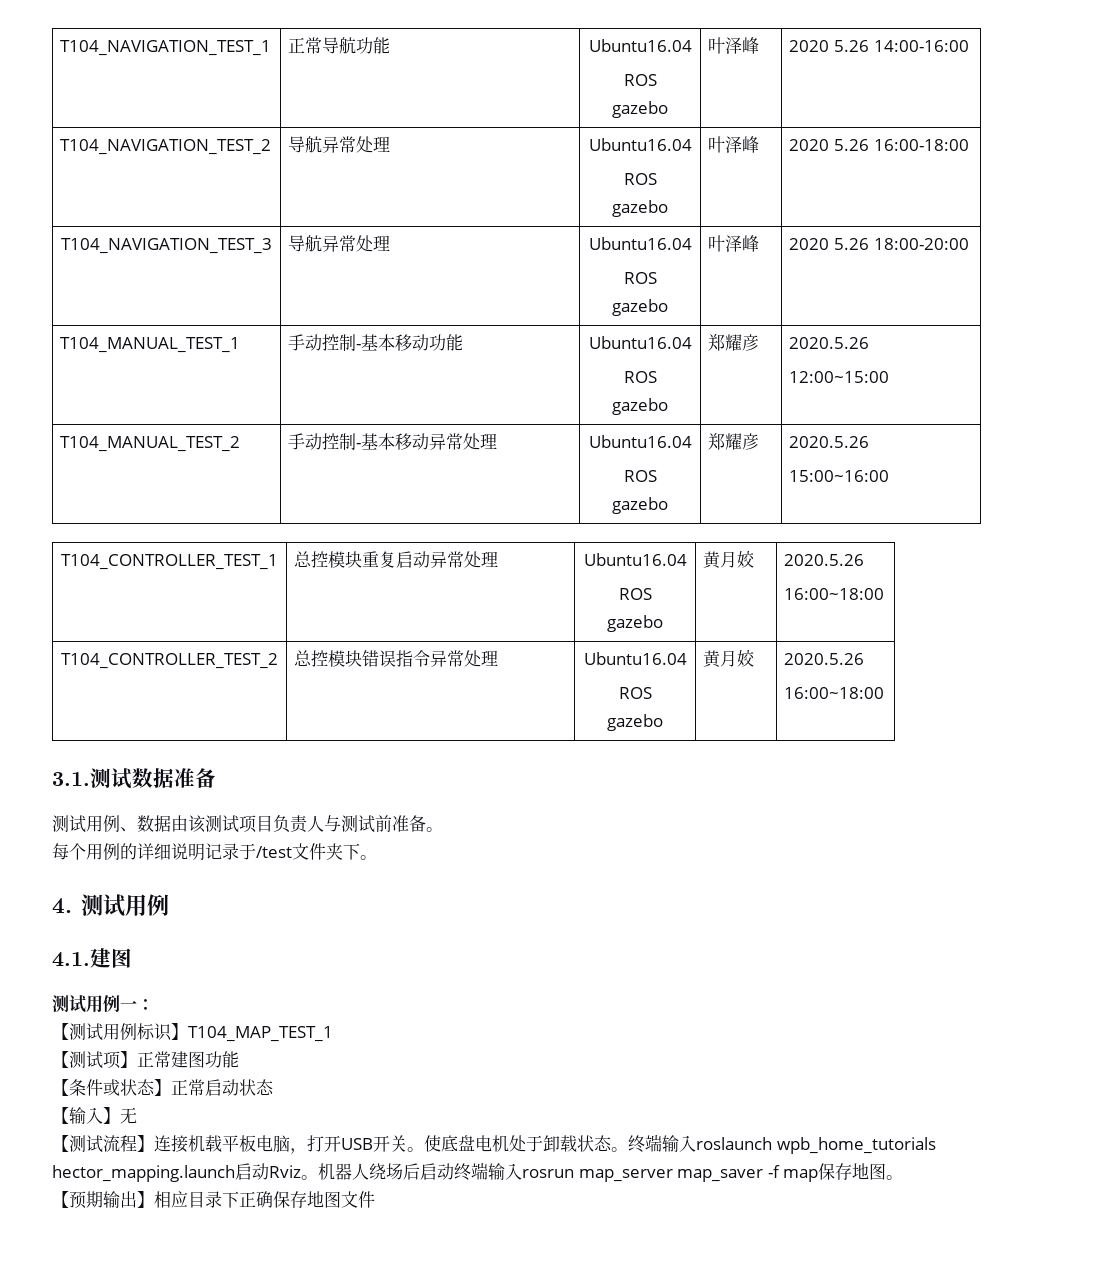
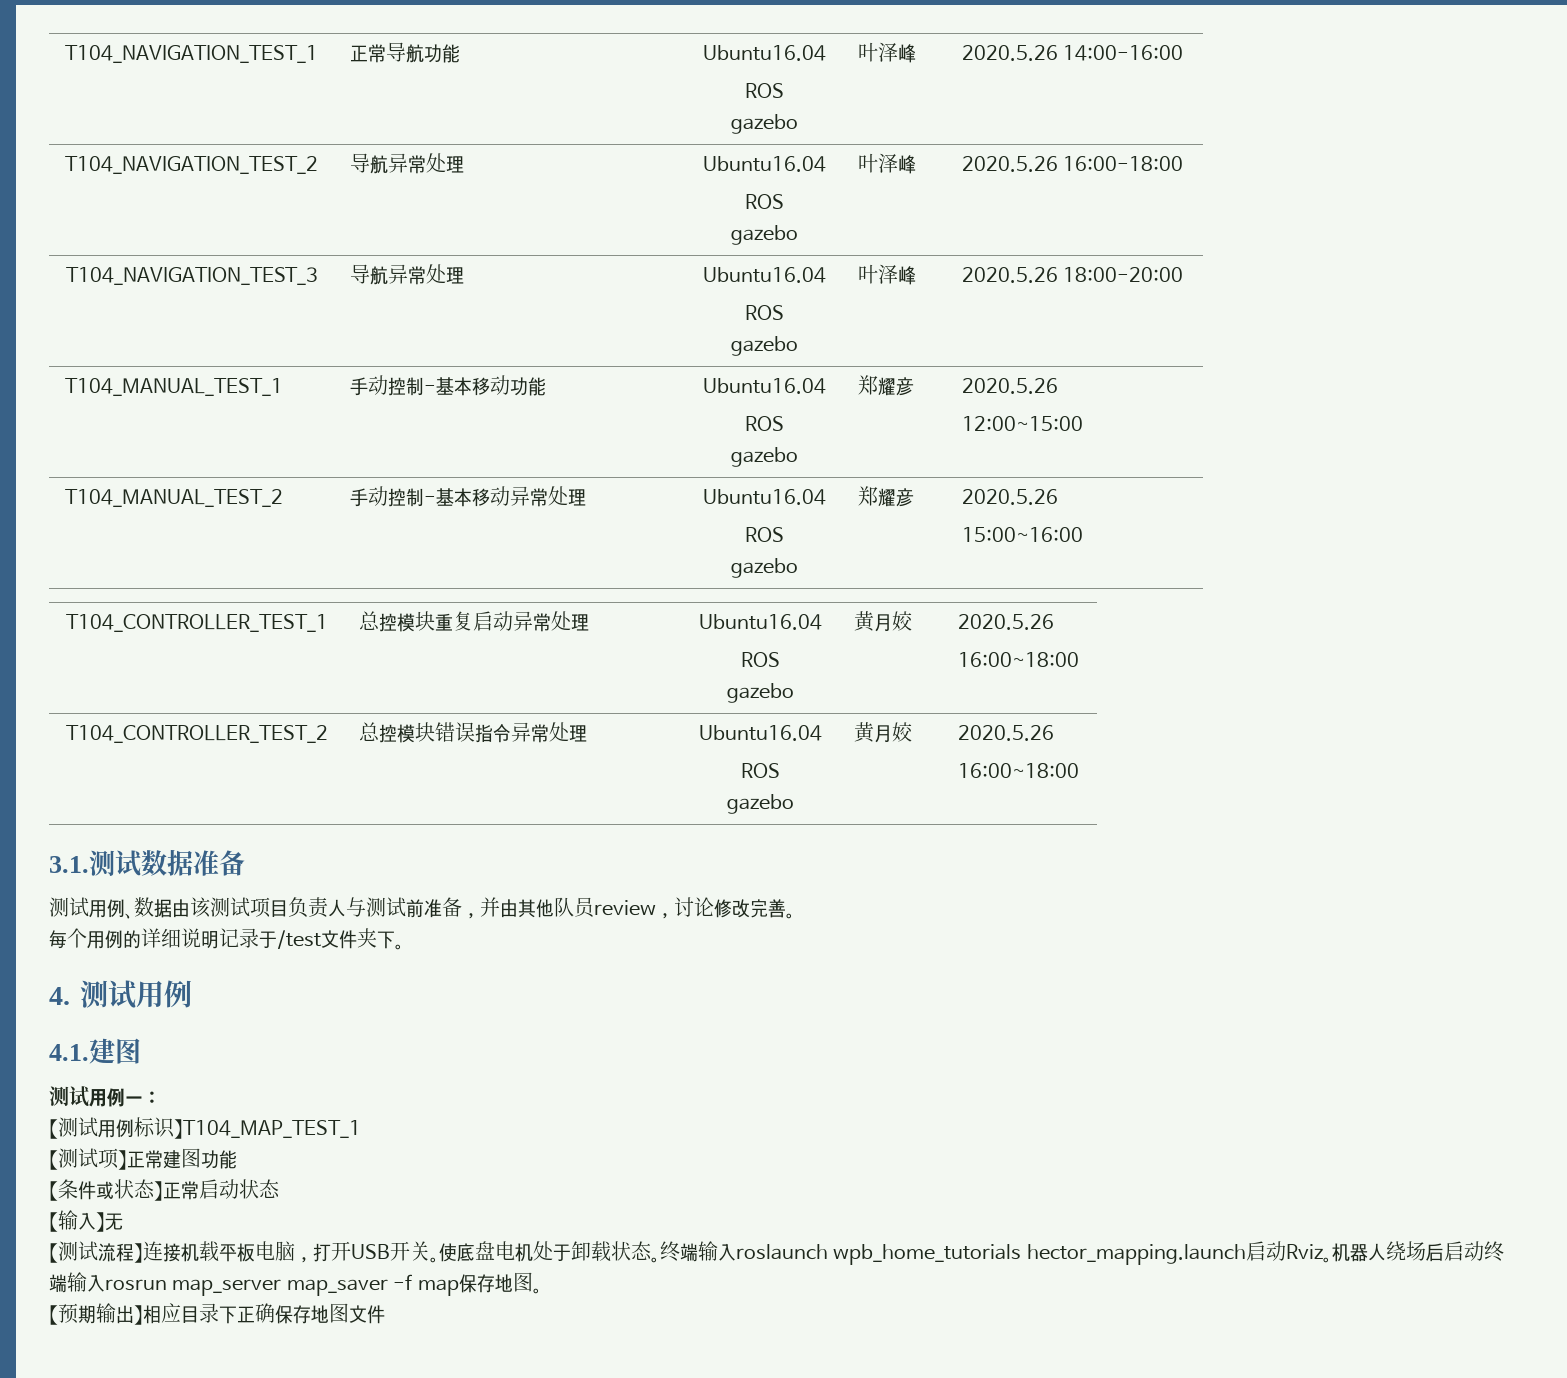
  T104_NAVIGATION_TEST_1 | 正常导航功能 | Ubuntu16.04
  ROS
- gazebo | 叶泽峰 | 2020 5.26 14:00-16:00
+ gazebo | 叶泽峰 | 2020.5.26 14:00-16:00
  T104_NAVIGATION_TEST_2 | 导航异常处理 | Ubuntu16.04
  ROS
- gazebo | 叶泽峰 | 2020 5.26 16:00-18:00
+ gazebo | 叶泽峰 | 2020.5.26 16:00-18:00
  T104_NAVIGATION_TEST_3 | 导航异常处理 | Ubuntu16.04
  ROS
- gazebo | 叶泽峰 | 2020 5.26 18:00-20:00
+ gazebo | 叶泽峰 | 2020.5.26 18:00-20:00
- 测试用例、数据由该测试项目负责人与测试前准备。
+ 测试用例、数据由该测试项目负责人与测试前准备，并由其他队员review，讨论修改完善。

